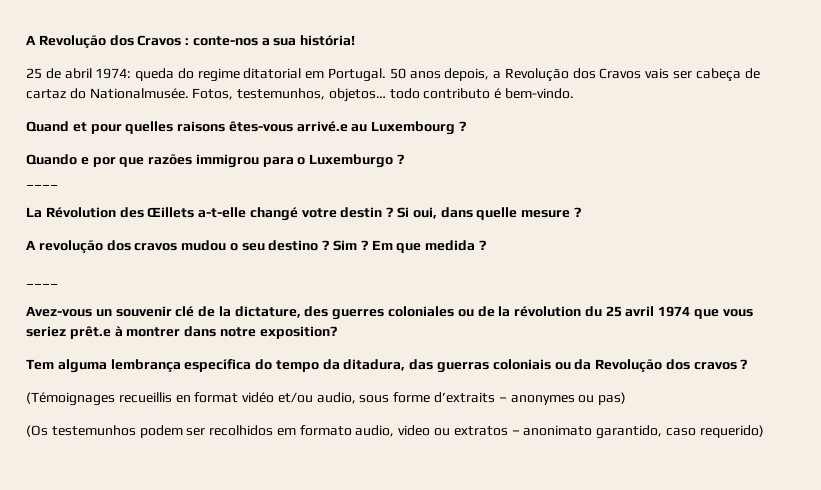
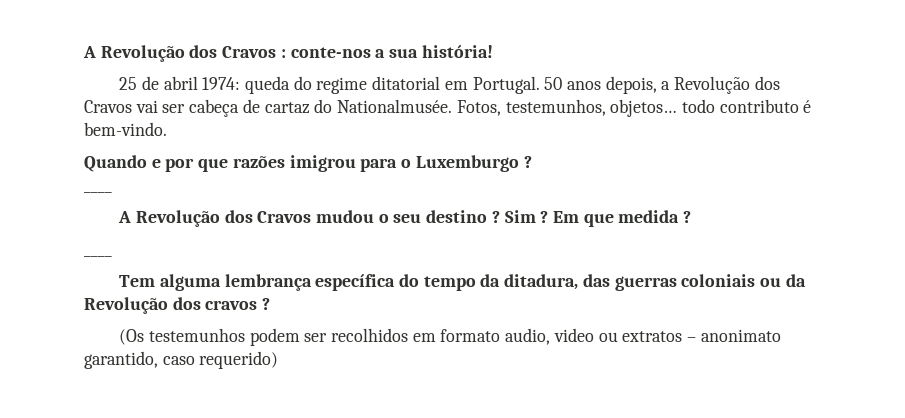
- 50 anos depois, a Revolução dos Cravos vais ser cabeça de cartaz do Nationalmusée.
+ 50 anos depois, a Revolução dos Cravos vai ser cabeça de cartaz do Nationalmusée.
- Quand et pour quelles raisons êtes-vous arrivé.e au Luxembourg ?
- Quando e por que razões immigrou para o Luxemburgo ?
+ Quando e por que razões imigrou para o Luxemburgo ?
- La Révolution des Œillets a-t-elle changé votre destin ? Si oui, dans quelle mesure ?
- A revolução dos cravos mudou o seu destino ?
+ A Revolução dos Cravos mudou o seu destino ?
- Avez-vous un souvenir clé de la dictature, des guerres coloniales ou de la révolution du 25 avril 1974 que vous seriez prêt.e à montrer dans notre exposition?
- (Témoignages recueillis en format vidéo et/ou audio, sous forme d’extraits – anonymes ou pas)

